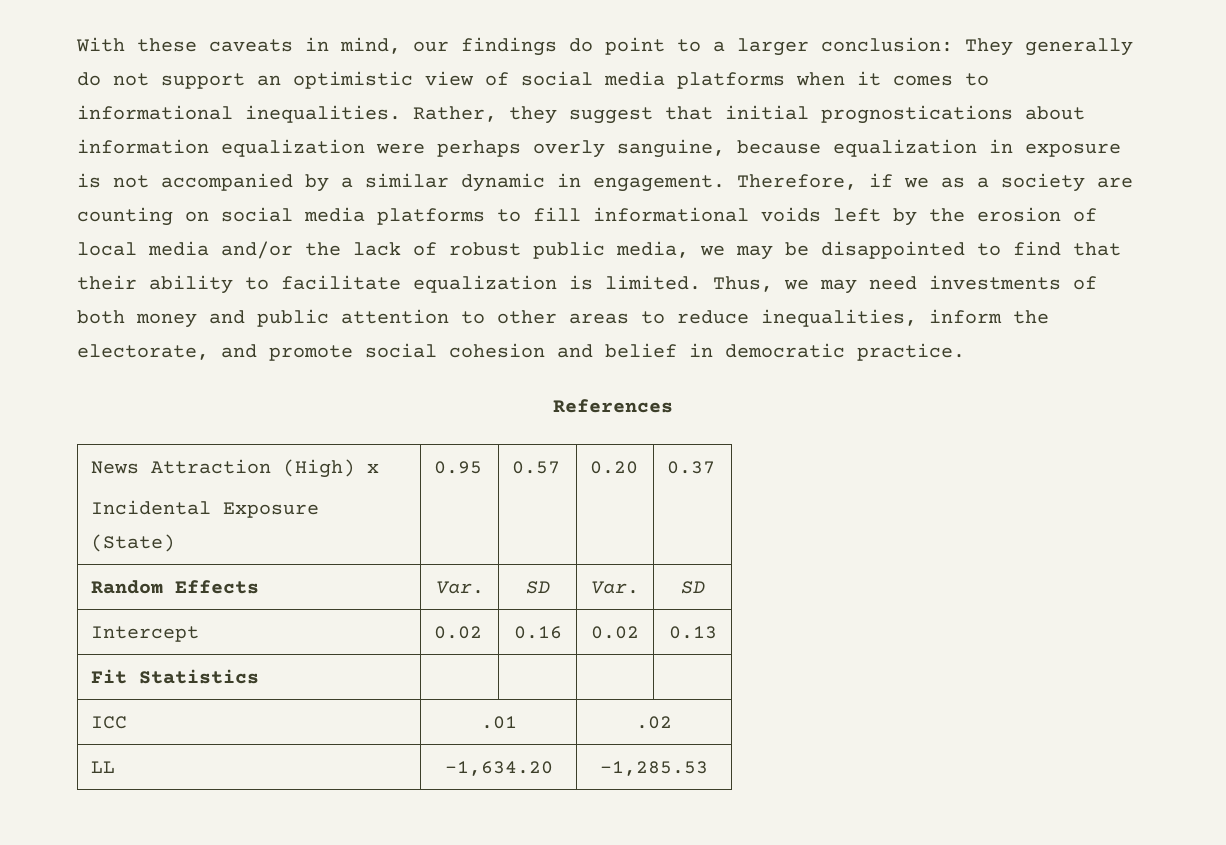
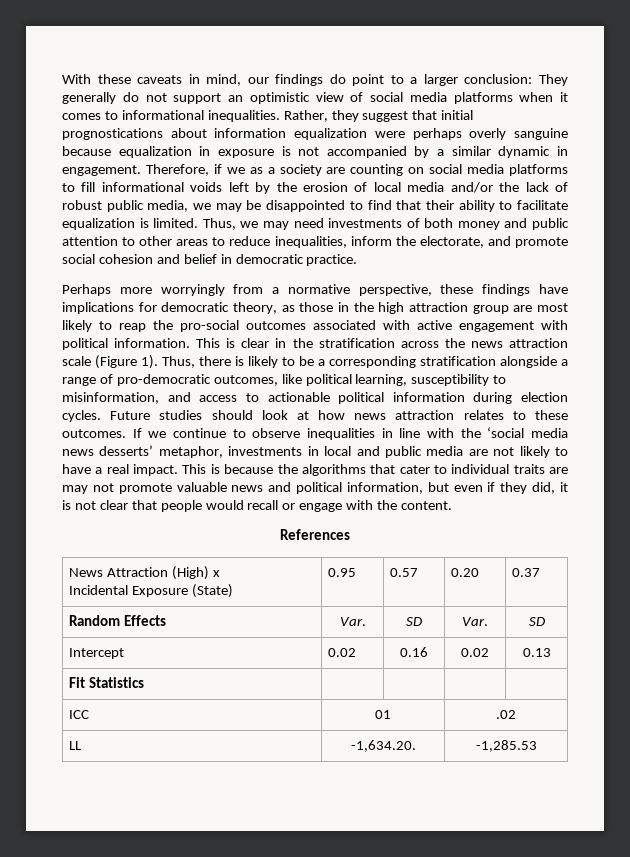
- Rather, they suggest that initial prognostications about information equalization were perhaps overly sanguine, because equalization in exposure is not accompanied by a similar dynamic in engagement.
+ Rather, they suggest that initial prognostications about information equalization were perhaps overly sanguine because equalization in exposure is not accompanied by a similar dynamic in engagement.
+ Perhaps more worryingly from a normative perspective, these findings have implications for democratic theory, as those in the high attraction group are most likely to reap the pro-social outcomes associated with active engagement with political information. This is clear in the stratification across the news attraction scale (Figure 1). Thus, there is likely to be a corresponding stratification alongside a range of pro-democratic outcomes, like political learning, susceptibility to misinformation, and access to actionable political information during election cycles. Future studies should look at how news attraction relates to these outcomes. If we continue to observe inequalities in line with the ‘social media news desserts’ metaphor, investments in local and public media are not likely to have a real impact. This is because the algorithms that cater to individual traits are may not promote valuable news and political information, but even if they did, it is not clear that people would recall or engage with the content.
- ICC | .01 | .02
+ ICC | 01 | .02
- LL | -1,634.20 | -1,285.53
+ LL | -1,634.20. | -1,285.53

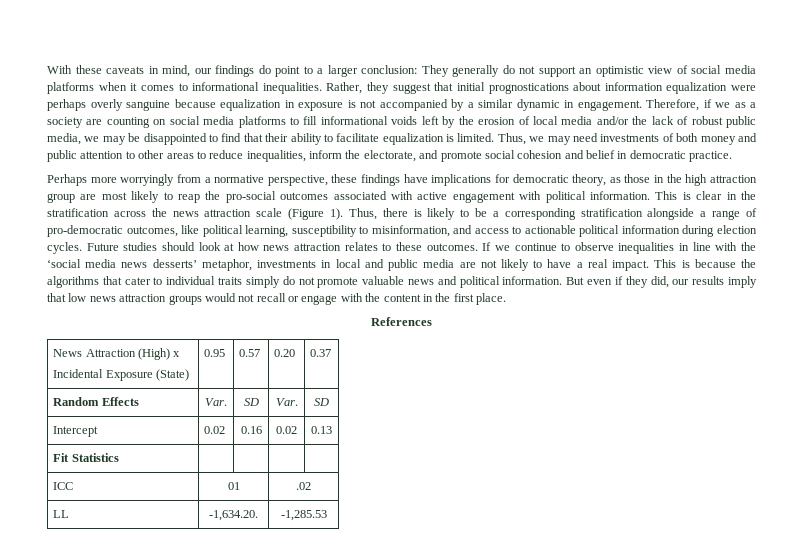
- This is because the algorithms that cater to individual traits are may not promote valuable news and political information, but even if they did, it is not clear that people would recall or engage with the content.
+ This is because the algorithms that cater to individual traits simply do not promote valuable news and political information. But even if they did, our results imply that low news attraction groups would not recall or engage with the content in the first place.

